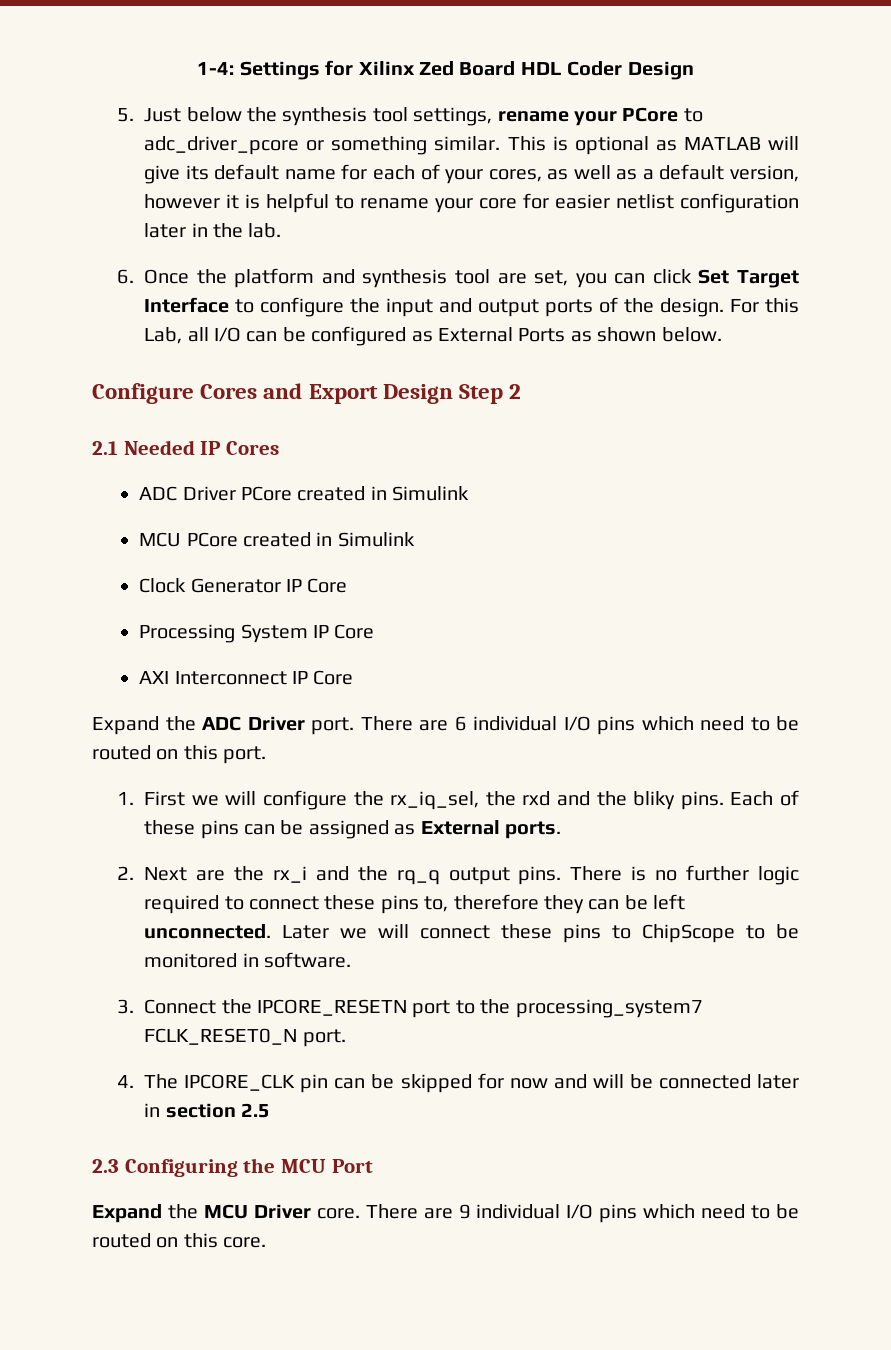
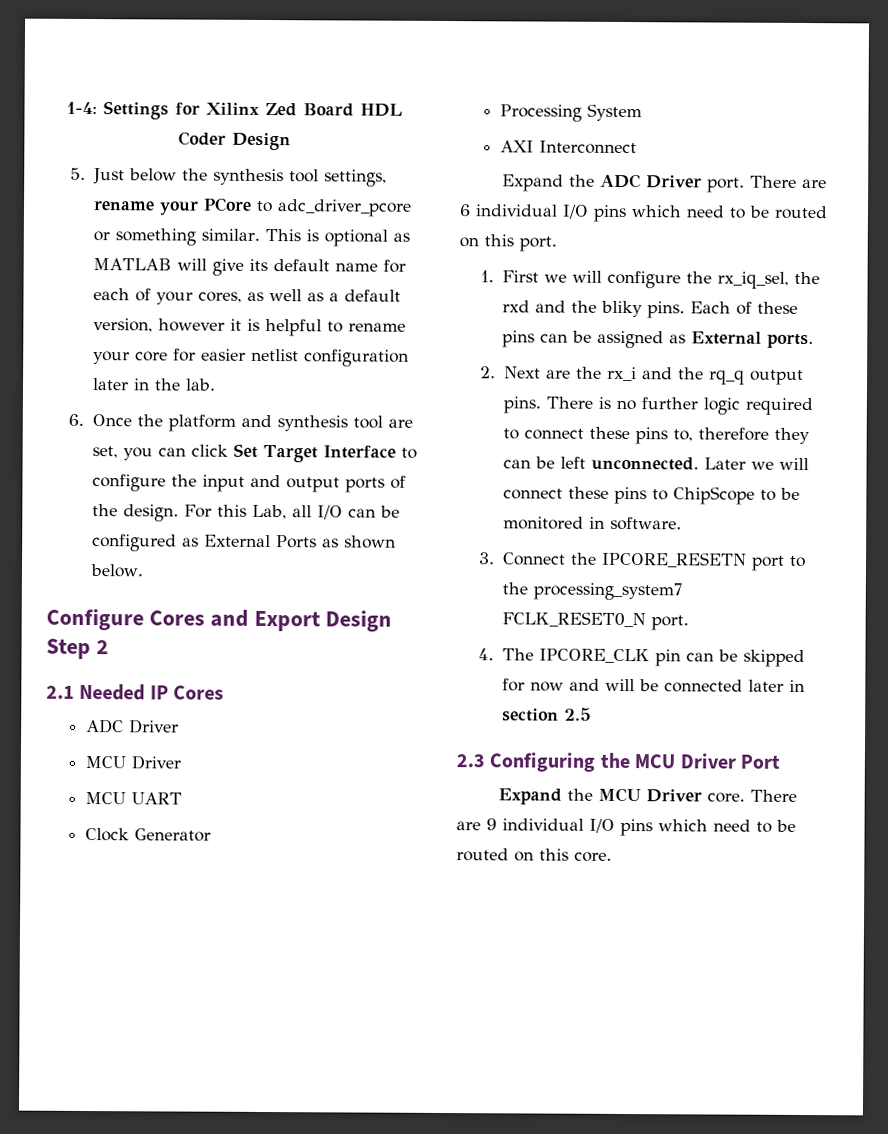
  2.1 Needed IP Cores
- ADC Driver PCore created in Simulink
- MCU PCore created in Simulink
+ ADC Driver
+ MCU Driver
+ MCU UART
- Clock Generator IP Core
+ Clock Generator
- Processing System IP Core
+ Processing System
- AXI Interconnect IP Core
+ AXI Interconnect
- 2.3 Configuring the MCU Port
+ 2.3 Configuring the MCU Driver Port

